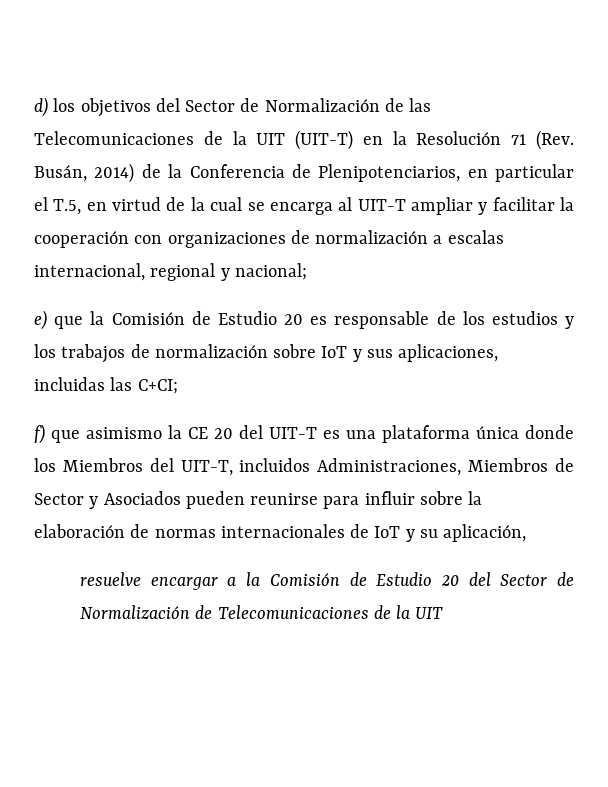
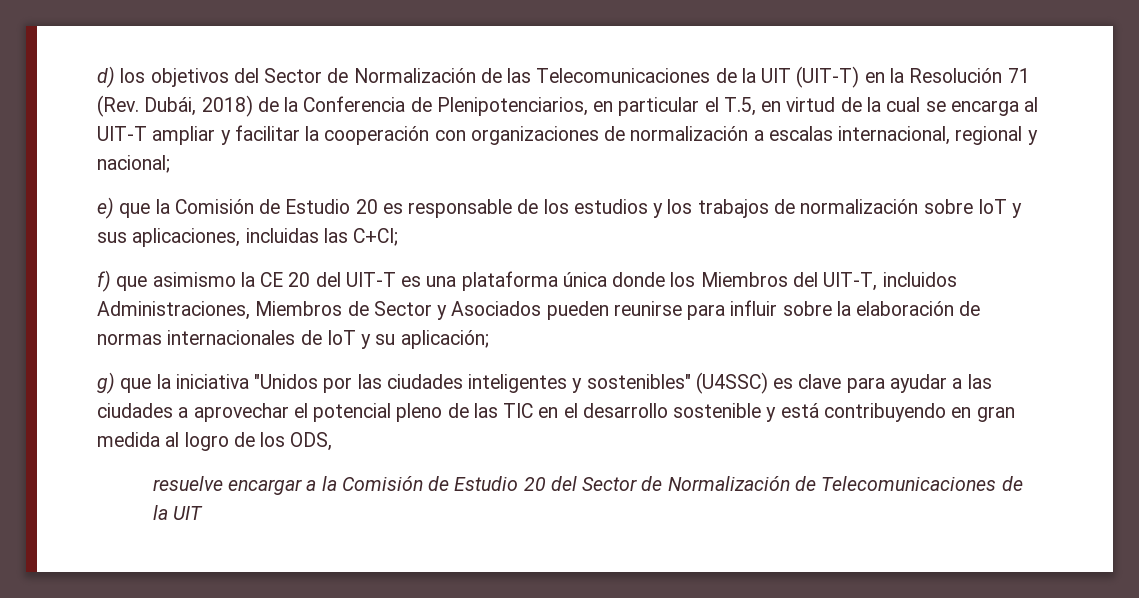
- d) los objetivos del Sector de Normalización de las Telecomunicaciones de la UIT (UIT-T) en la Resolución 71 (Rev. Busán, 2014) de la Conferencia de Plenipotenciarios, en particular el T.5, en virtud de la cual se encarga al UIT-T ampliar y facilitar la cooperación con organizaciones de normalización a escalas internacional, regional y nacional;
+ d) los objetivos del Sector de Normalización de las Telecomunicaciones de la UIT (UIT-T) en la Resolución 71 (Rev. Dubái, 2018) de la Conferencia de Plenipotenciarios, en particular el T.5, en virtud de la cual se encarga al UIT-T ampliar y facilitar la cooperación con organizaciones de normalización a escalas internacional, regional y nacional;
- f) que asimismo la CE 20 del UIT-T es una plataforma única donde los Miembros del UIT-T, incluidos Administraciones, Miembros de Sector y Asociados pueden reunirse para influir sobre la elaboración de normas internacionales de IoT y su aplicación,
+ f) que asimismo la CE 20 del UIT-T es una plataforma única donde los Miembros del UIT-T, incluidos Administraciones, Miembros de Sector y Asociados pueden reunirse para influir sobre la elaboración de normas internacionales de IoT y su aplicación;
+ g) que la iniciativa "Unidos por las ciudades inteligentes y sostenibles" (U4SSC) es clave para ayudar a las ciudades a aprovechar el potencial pleno de las TIC en el desarrollo sostenible y está contribuyendo en gran medida al logro de los ODS,

